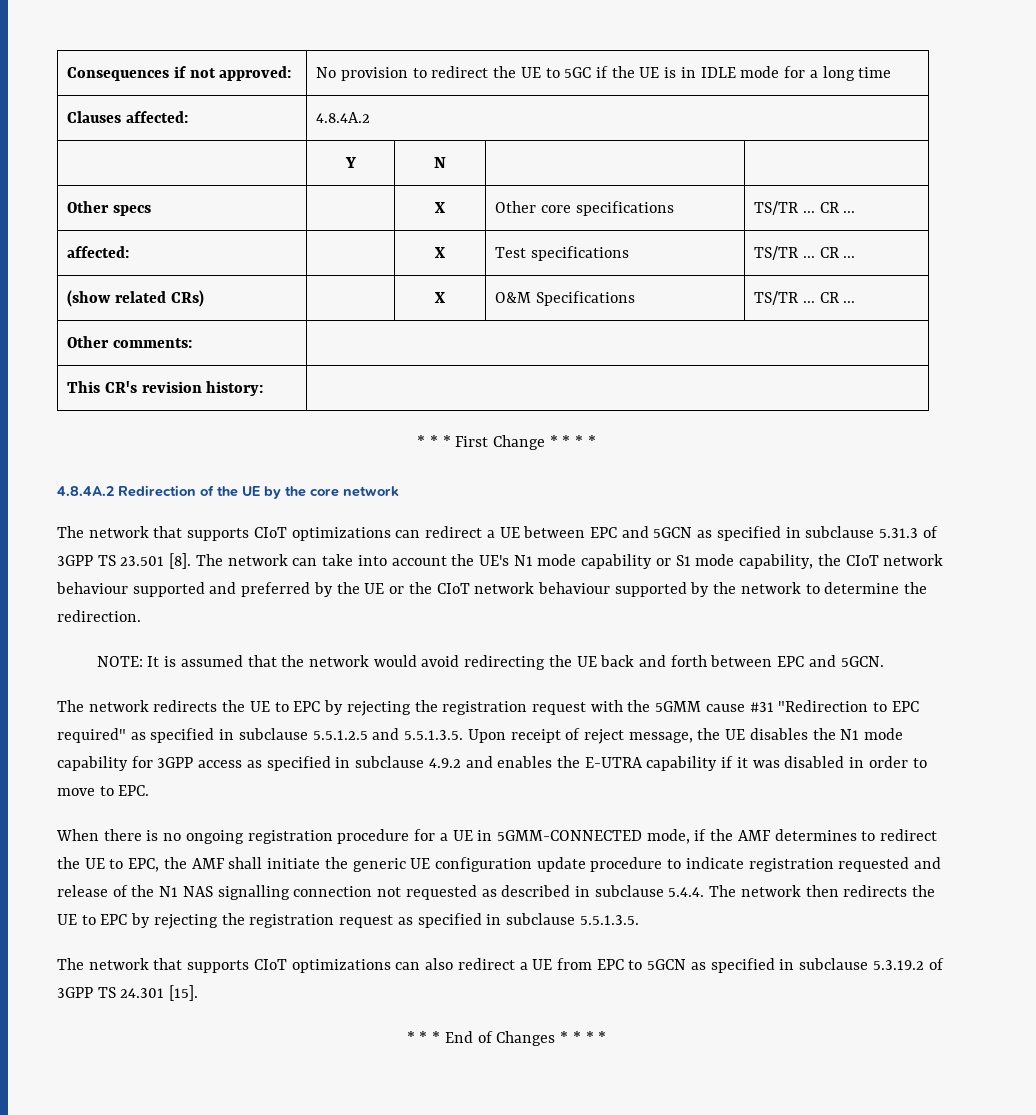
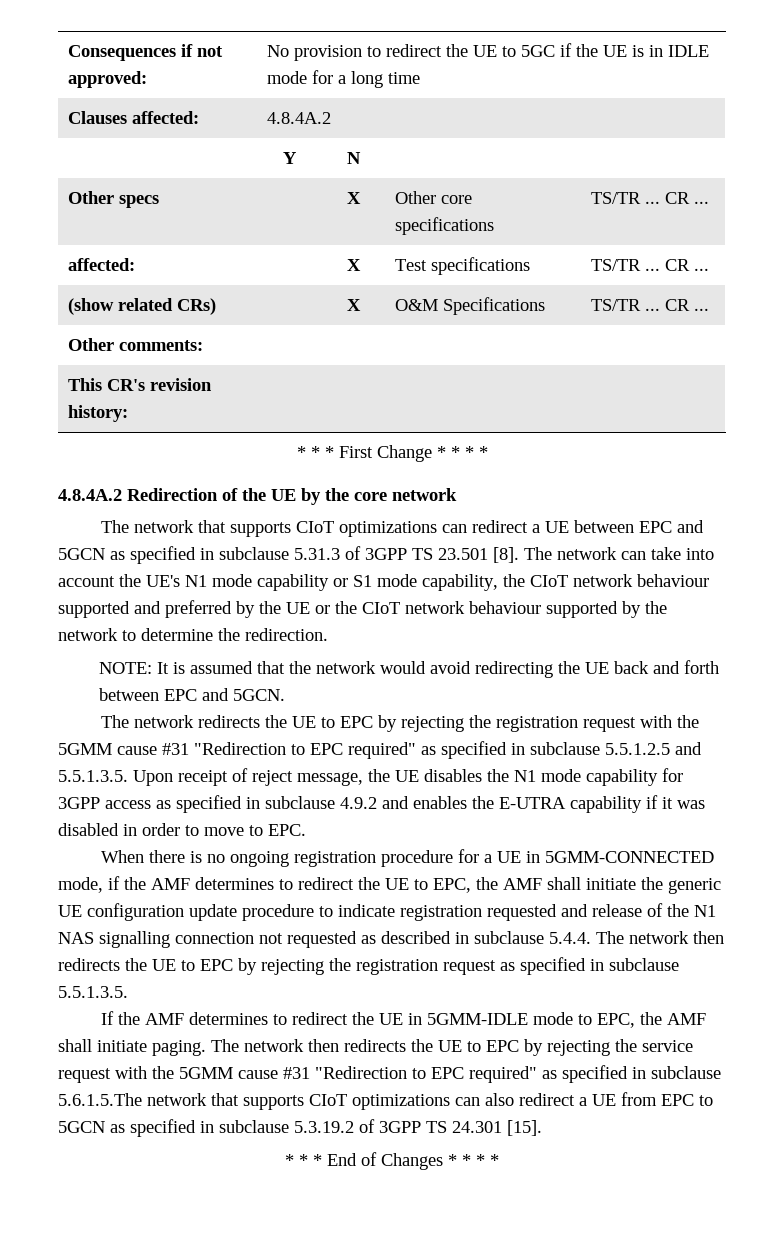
- The network that supports CIoT optimizations can also redirect a UE from EPC to 5GCN as specified in subclause 5.3.19.2 of 3GPP TS 24.301 [15].
+ If the AMF determines to redirect the UE in 5GMM-IDLE mode to EPC, the AMF shall initiate paging. The network then redirects the UE to EPC by rejecting the service request with the 5GMM cause #31 "Redirection to EPC required" as specified in subclause 5.6.1.5.The network that supports CIoT optimizations can also redirect a UE from EPC to 5GCN as specified in subclause 5.3.19.2 of 3GPP TS 24.301 [15].

